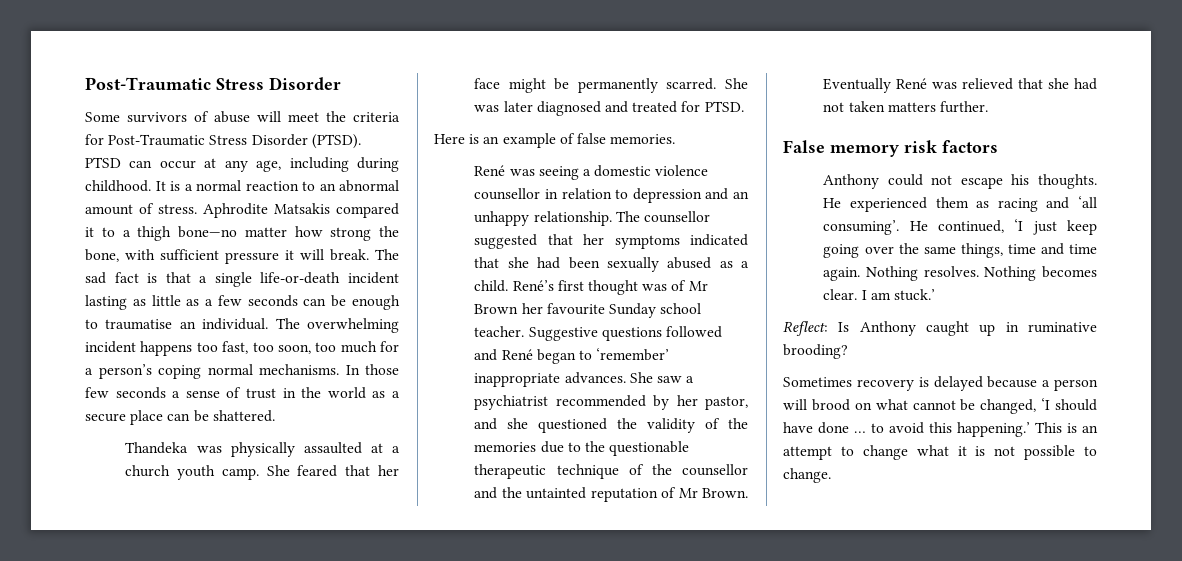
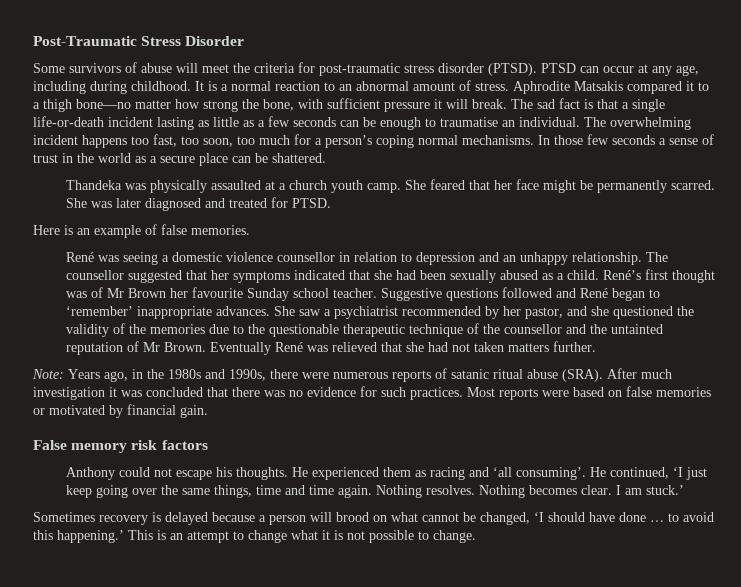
- Some survivors of abuse will meet the criteria for Post-Traumatic Stress Disorder (PTSD).
+ Some survivors of abuse will meet the criteria for post-traumatic stress disorder (PTSD).
+ Note: Years ago, in the 1980s and 1990s, there were numerous reports of satanic ritual abuse (SRA). After much investigation it was concluded that there was no evidence for such practices. Most reports were based on false memories or motivated by financial gain.
- Reflect: Is Anthony caught up in ruminative brooding?

